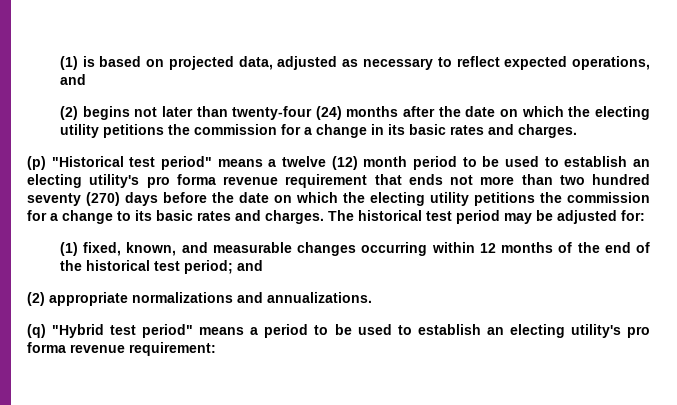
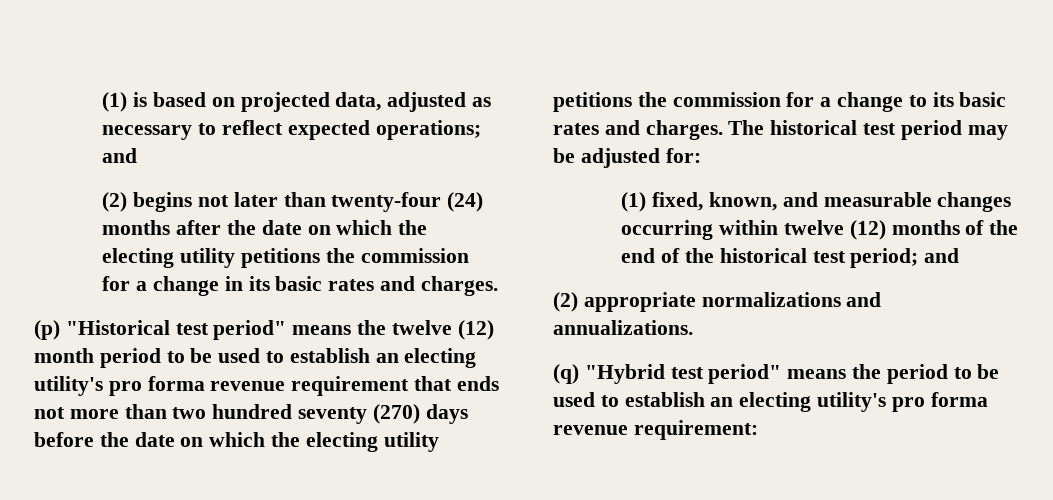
- (1) is based on projected data, adjusted as necessary to reflect expected operations, and
+ (1) is based on projected data, adjusted as necessary to reflect expected operations; and
- (p) "Historical test period" means a twelve (12) month period to be used to establish an electing utility's pro forma revenue requirement that ends not more than two hundred seventy (270) days before the date on which the electing utility petitions the commission for a change to its basic rates and charges.
+ (p) "Historical test period" means the twelve (12) month period to be used to establish an electing utility's pro forma revenue requirement that ends not more than two hundred seventy (270) days before the date on which the electing utility petitions the commission for a change to its basic rates and charges.
- (1) fixed, known, and measurable changes occurring within 12 months of the end of the historical test period; and
+ (1) fixed, known, and measurable changes occurring within twelve (12) months of the end of the historical test period; and
- (q) "Hybrid test period" means a period to be used to establish an electing utility's pro forma revenue requirement:
+ (q) "Hybrid test period" means the period to be used to establish an electing utility's pro forma revenue requirement:

